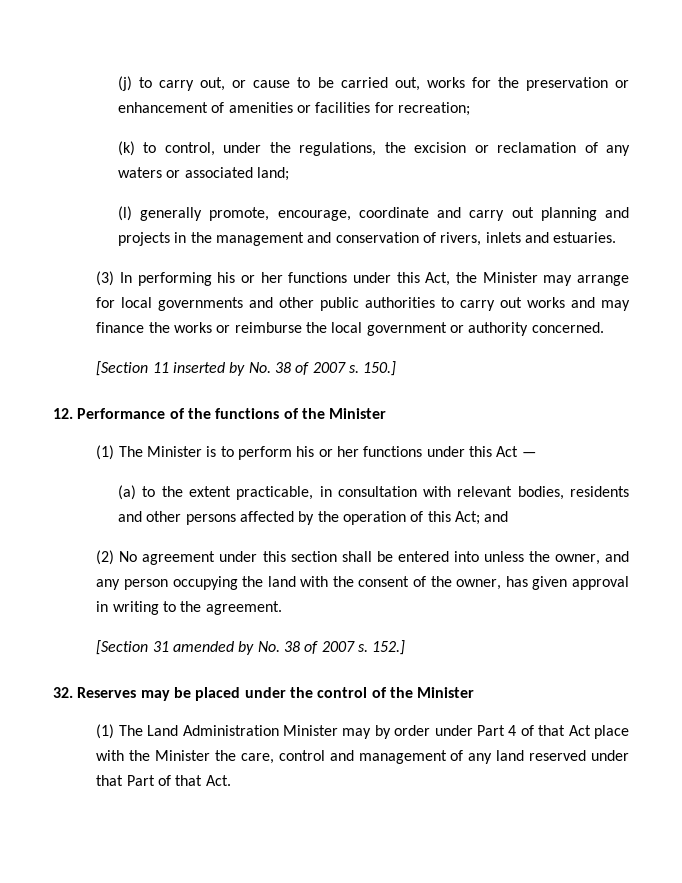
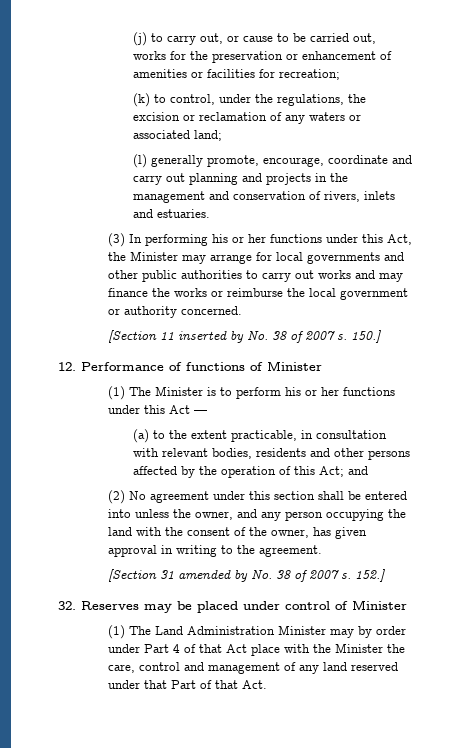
- 12. Performance of the functions of the Minister
+ 12. Performance of functions of Minister
- 32. Reserves may be placed under the control of the Minister
+ 32. Reserves may be placed under control of Minister

